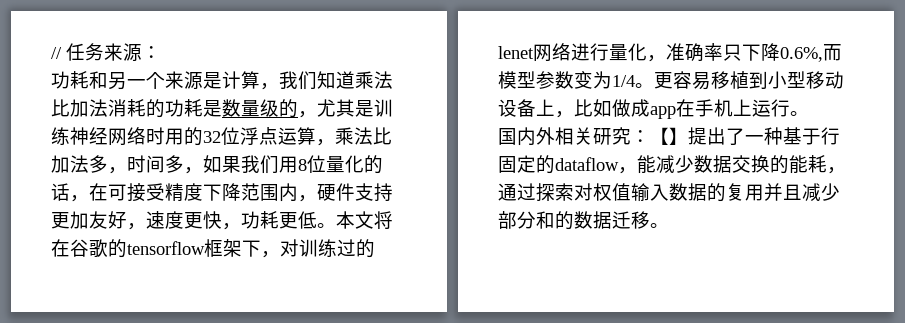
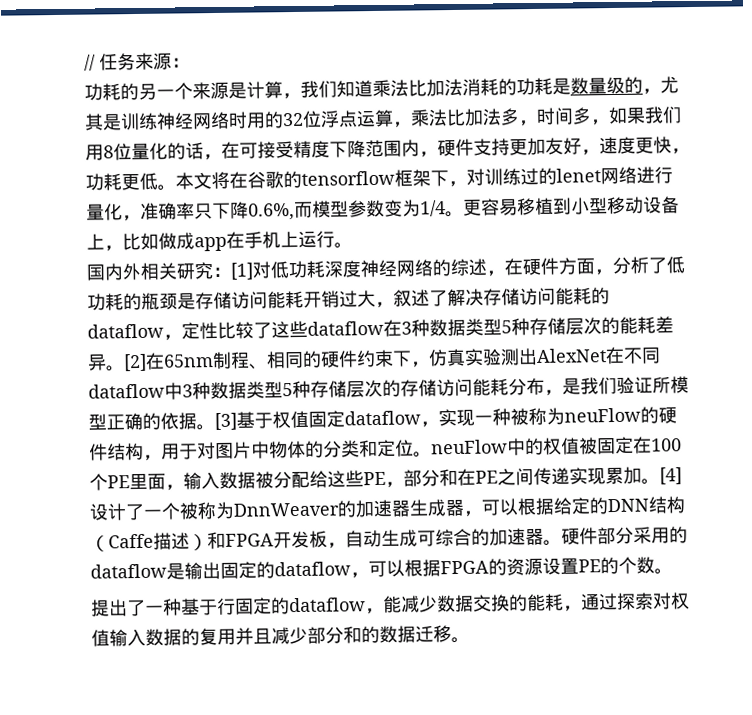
- 功耗和另一个来源是计算，我们知道乘法比加法消耗的功耗是数量级的，尤其是训练神经网络时用的32位浮点运算，乘法比加法多，时间多，如果我们用8位量化的话，在可接受精度下降范围内，硬件支持更加友好，速度更快，功耗更低。
+ 功耗的另一个来源是计算，我们知道乘法比加法消耗的功耗是数量级的，尤其是训练神经网络时用的32位浮点运算，乘法比加法多，时间多，如果我们用8位量化的话，在可接受精度下降范围内，硬件支持更加友好，速度更快，功耗更低。
- 国内外相关研究：【】提出了一种基于行固定的dataflow，能减少数据交换的能耗，通过探索对权值输入数据的复用并且减少部分和的数据迁移。
+ 国内外相关研究：[1]对低功耗深度神经网络的综述，在硬件方面，分析了低功耗的瓶颈是存储访问能耗开销过大，叙述了解决存储访问能耗的dataflow，定性比较了这些dataflow在3种数据类型5种存储层次的能耗差异。[2]在65nm制程、相同的硬件约束下，仿真实验测出AlexNet在不同dataflow中3种数据类型5种存储层次的存储访问能耗分布，是我们验证所模型正确的依据。[3]基于权值固定dataflow，实现一种被称为neuFlow的硬件结构，用于对图片中物体的分类和定位。neuFlow中的权值被固定在100个PE里面，输入数据被分配给这些PE，部分和在PE之间传递实现累加。[4]设计了一个被称为DnnWeaver的加速器生成器，可以根据给定的DNN结构（Caffe描述）和FPGA开发板，自动生成可综合的加速器。硬件部分采用的dataflow是输出固定的dataflow，可以根据FPGA的资源设置PE的个数。
+ 提出了一种基于行固定的dataflow，能减少数据交换的能耗，通过探索对权值输入数据的复用并且减少部分和的数据迁移。

